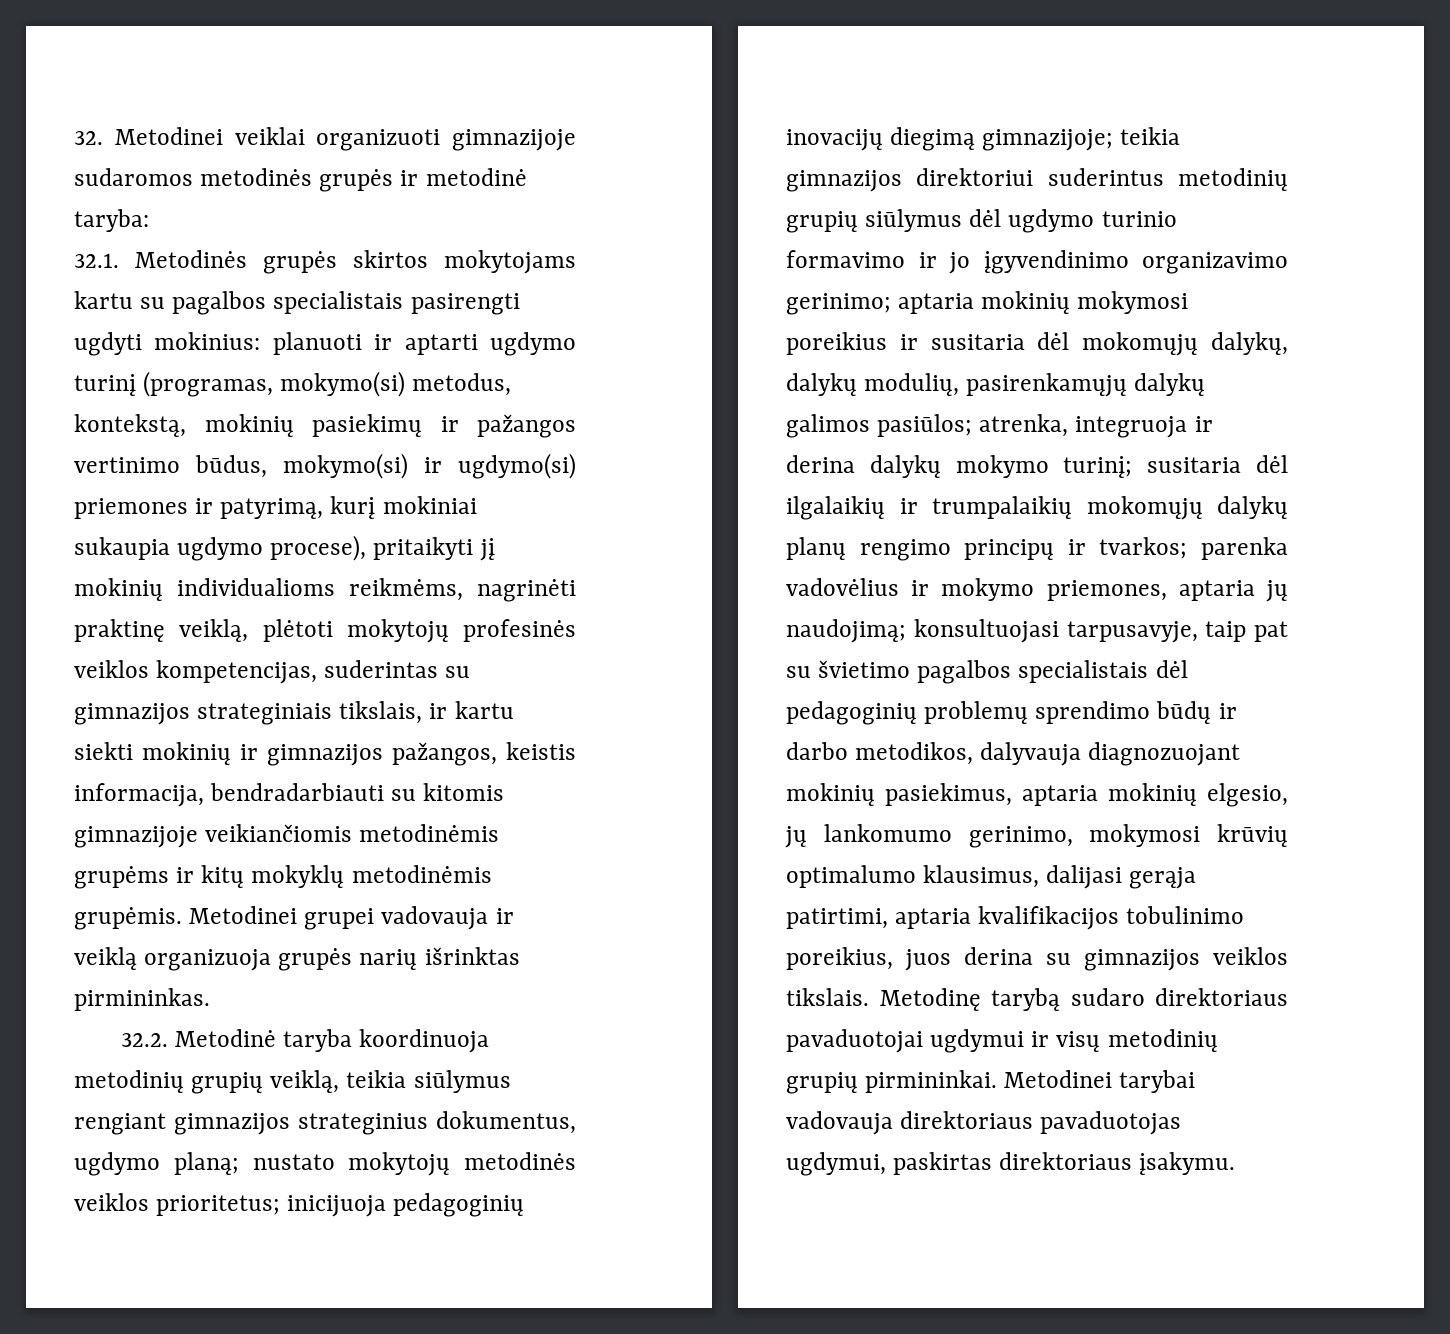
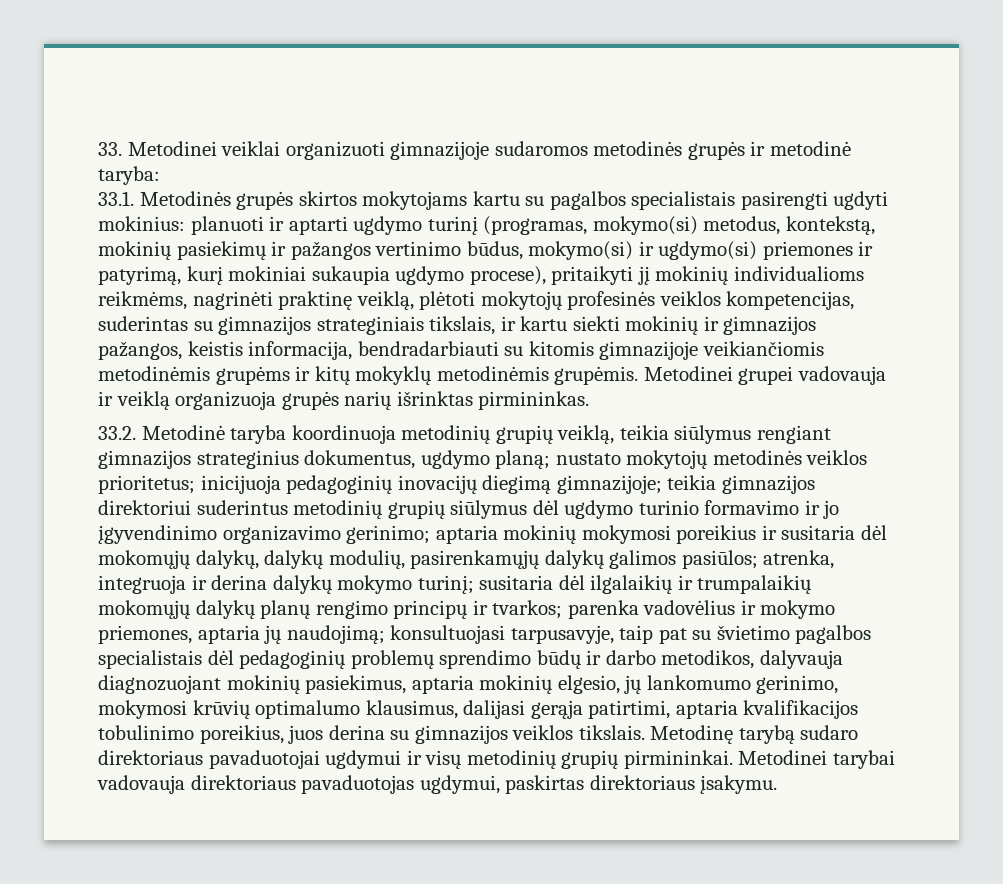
- 32. Metodinei veiklai organizuoti gimnazijoje sudaromos metodinės grupės ir metodinė taryba:
+ 33. Metodinei veiklai organizuoti gimnazijoje sudaromos metodinės grupės ir metodinė taryba:
- 32.1. Metodinės grupės skirtos mokytojams kartu su pagalbos specialistais pasirengti ugdyti mokinius:
+ 33.1. Metodinės grupės skirtos mokytojams kartu su pagalbos specialistais pasirengti ugdyti mokinius:
- 32.2. Metodinė taryba koordinuoja metodinių grupių veiklą, teikia siūlymus rengiant gimnazijos strateginius dokumentus, ugdymo planą;
+ 33.2. Metodinė taryba koordinuoja metodinių grupių veiklą, teikia siūlymus rengiant gimnazijos strateginius dokumentus, ugdymo planą;

